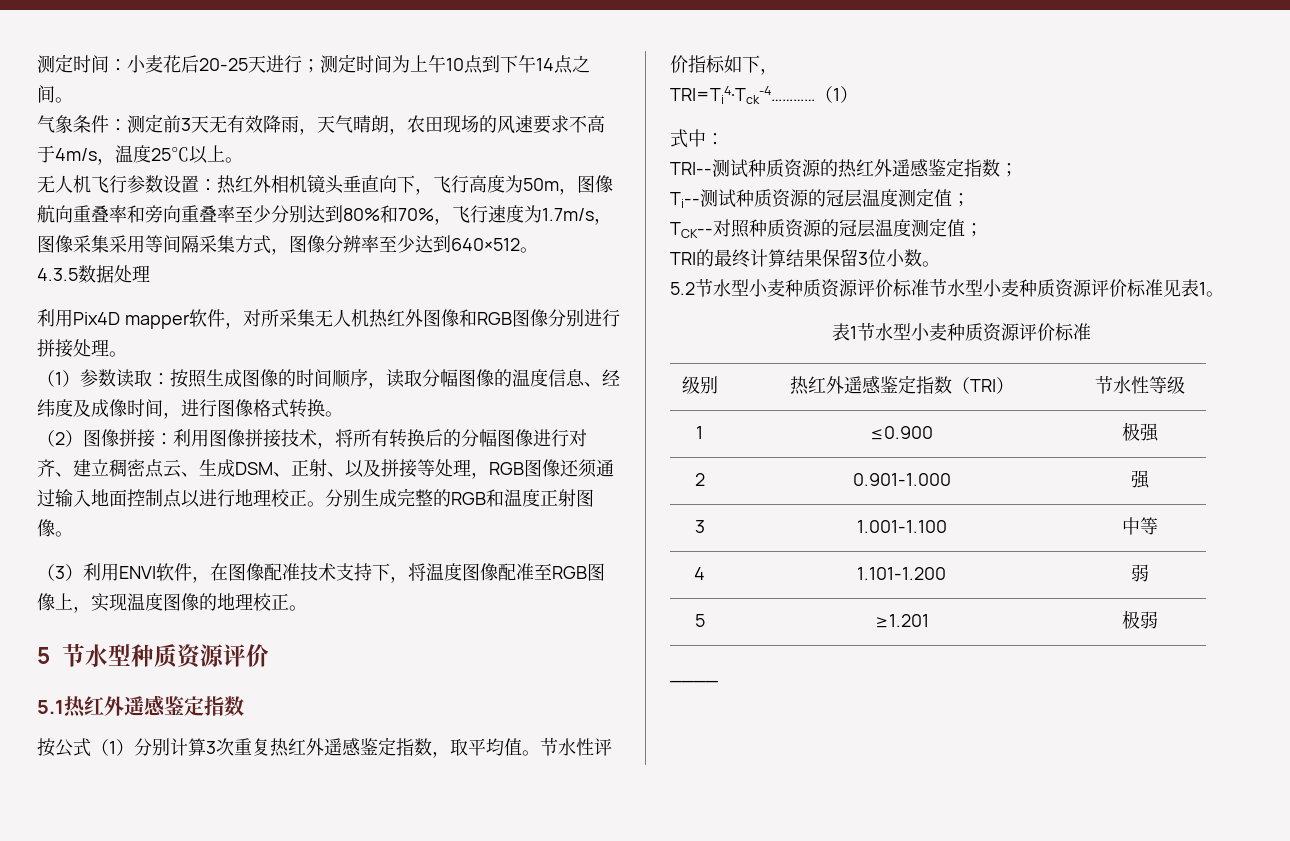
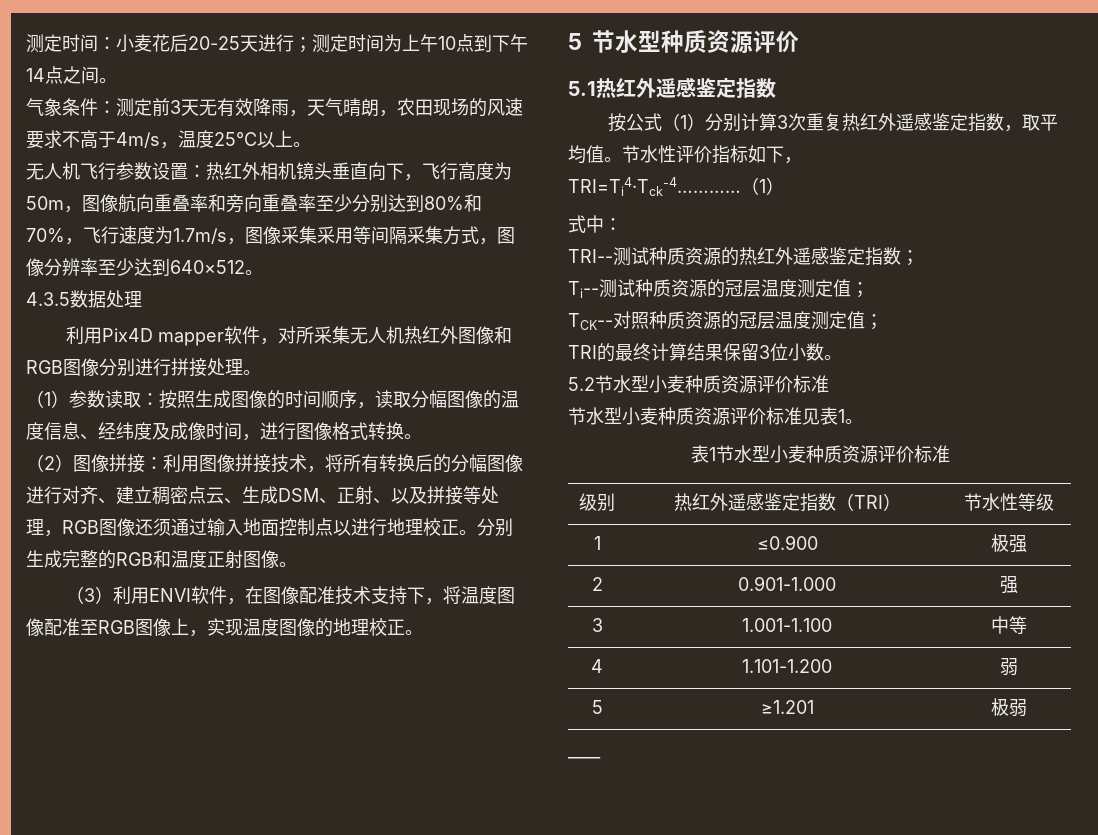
- 5.2节水型小麦种质资源评价标准节水型小麦种质资源评价标准见表1。
+ 5.2节水型小麦种质资源评价标准
+ 节水型小麦种质资源评价标准见表1。

